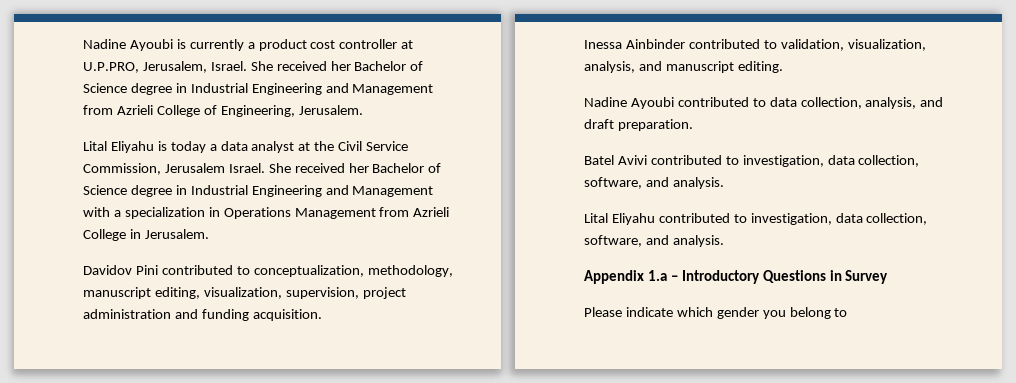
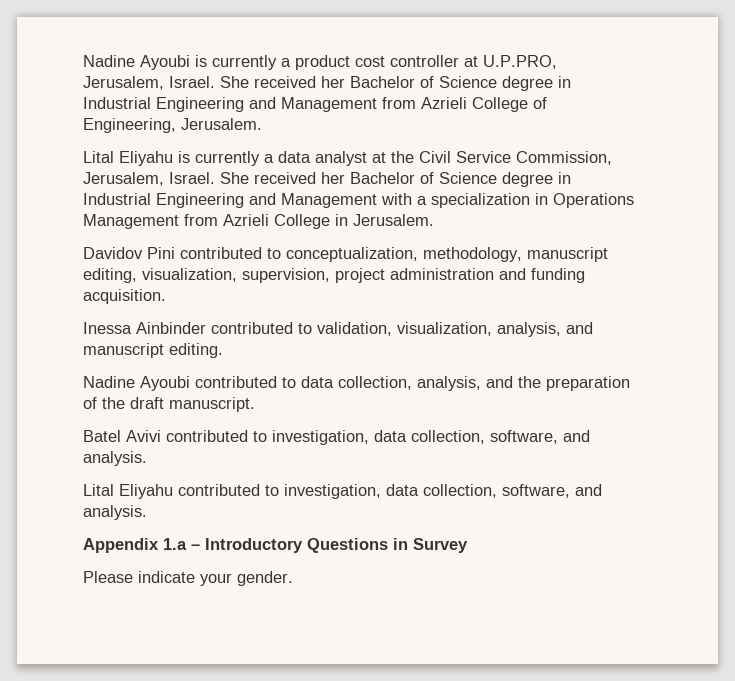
- Lital Eliyahu is today a data analyst at the Civil Service Commission, Jerusalem Israel.
+ Lital Eliyahu is currently a data analyst at the Civil Service Commission, Jerusalem, Israel.
- Nadine Ayoubi contributed to data collection, analysis, and draft preparation.
+ Nadine Ayoubi contributed to data collection, analysis, and the preparation of the draft manuscript.
- Please indicate which gender you belong to
+ Please indicate your gender.

